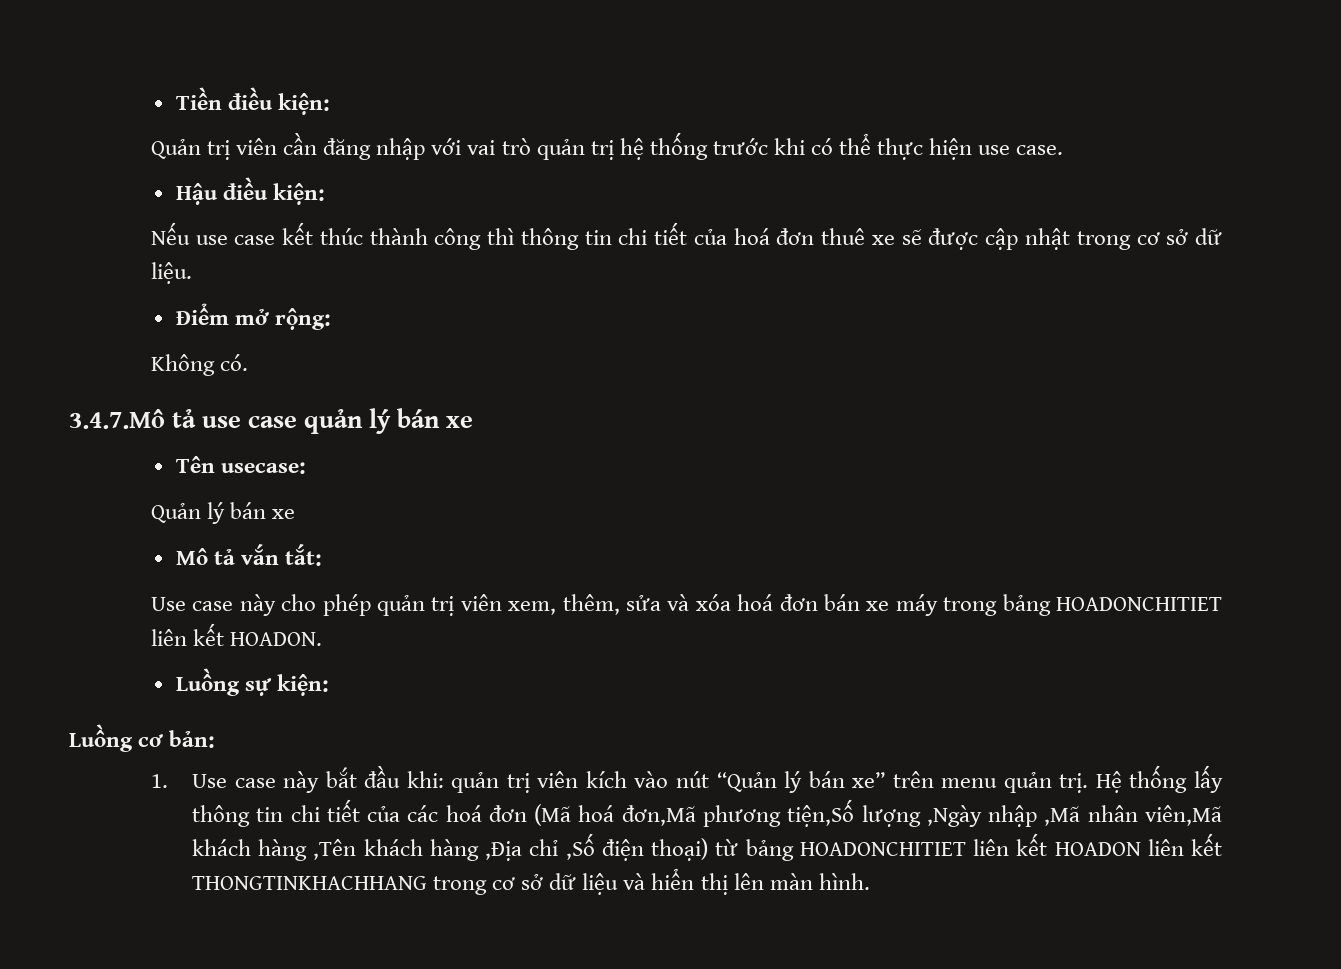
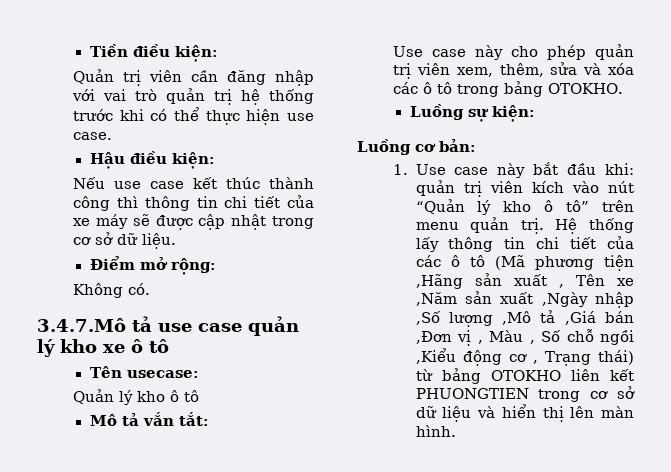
- Nếu use case kết thúc thành công thì thông tin chi tiết của hoá đơn thuê xe sẽ được cập nhật trong cơ sở dữ liệu.
+ Nếu use case kết thúc thành công thì thông tin chi tiết của xe máy sẽ được cập nhật trong cơ sở dữ liệu.
- 3.4.7.Mô tả use case quản lý bán xe
+ 3.4.7.Mô tả use case quản lý kho xe ô tô
- Quản lý bán xe
+ Quản lý kho ô tô
- Use case này cho phép quản trị viên xem, thêm, sửa và xóa hoá đơn bán xe máy trong bảng HOADONCHITIET liên kết HOADON.
+ Use case này cho phép quản trị viên xem, thêm, sửa và xóa các ô tô trong bảng OTOKHO.
- 1. Use case này bắt đầu khi: quản trị viên kích vào nút “Quản lý bán xe” trên menu quản trị.
+ 1. Use case này bắt đầu khi: quản trị viên kích vào nút “Quản lý kho ô tô” trên menu quản trị.
- Hệ thống lấy thông tin chi tiết của các hoá đơn (Mã hoá đơn,Mã phương tiện,Số lượng ,Ngày nhập ,Mã nhân viên,Mã khách hàng ,Tên khách hàng ,Địa chỉ ,Số điện thoại) từ bảng HOADONCHITIET liên kết HOADON liên kết THONGTINKHACHHANG trong cơ sở dữ liệu và hiển thị lên màn hình.
+ Hệ thống lấy thông tin chi tiết của các ô tô (Mã phương tiện ,Hãng sản xuất , Tên xe ,Năm sản xuất ,Ngày nhập ,Số lượng ,Mô tả ,Giá bán ,Đơn vị , Màu , Số chỗ ngồi ,Kiểu động cơ , Trạng thái) từ bảng OTOKHO liên kết PHUONGTIEN trong cơ sở dữ liệu và hiển thị lên màn hình.

